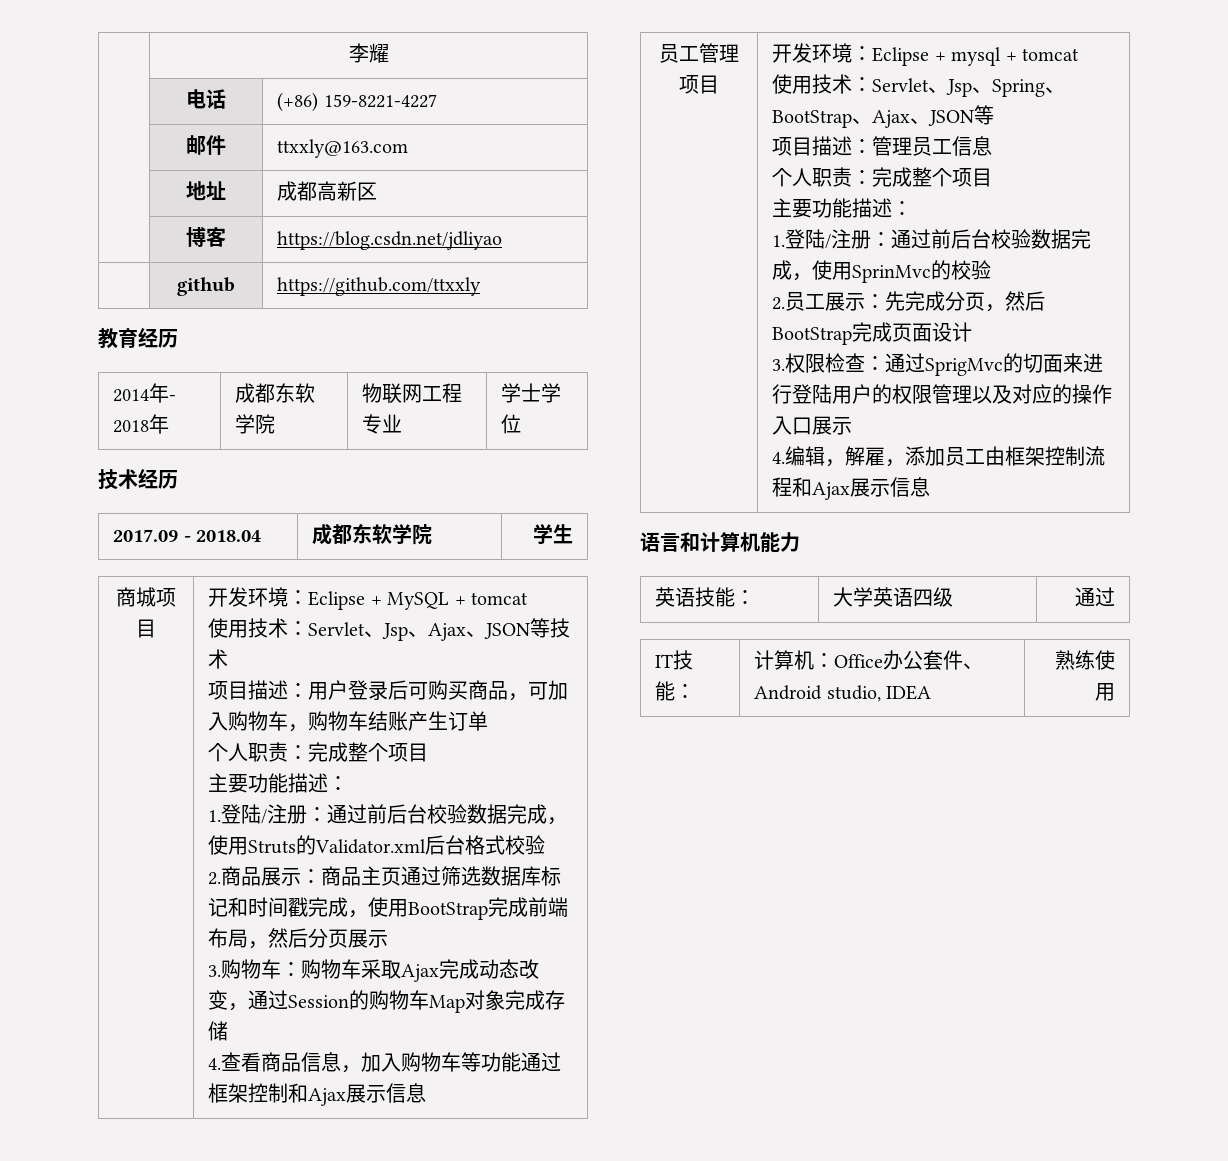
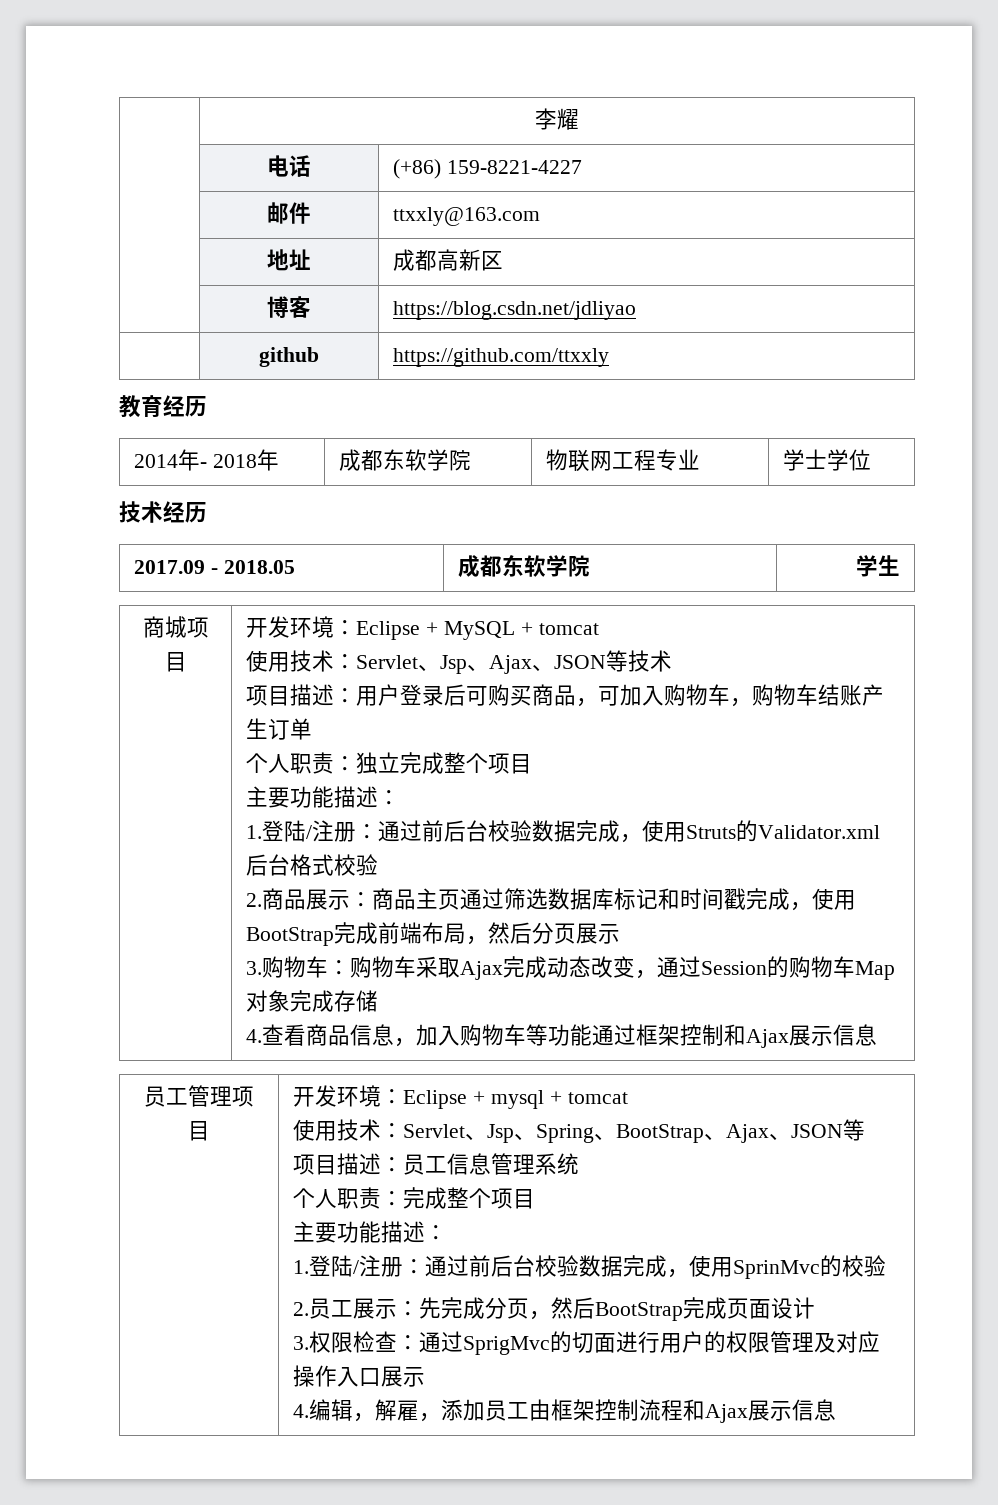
- 2017.09 - 2018.04 | 成都东软学院 | 学生
+ 2017.09 - 2018.05 | 成都东软学院 | 学生
  项目描述：用户登录后可购买商品，可加入购物车，购物车结账产生订单
- 个人职责：完成整个项目
+ 个人职责：独立完成整个项目
- 项目描述：管理员工信息
+ 项目描述：员工信息管理系统
- 3.权限检查：通过SprigMvc的切面来进行登陆用户的权限管理以及对应的操作入口展示
+ 3.权限检查：通过SprigMvc的切面进行用户的权限管理及对应操作入口展示
- 语言和计算机能力
- 英语技能： | 大学英语四级 | 通过
- IT技能： | 计算机：Office办公套件、Android studio, IDEA | 熟练使用

